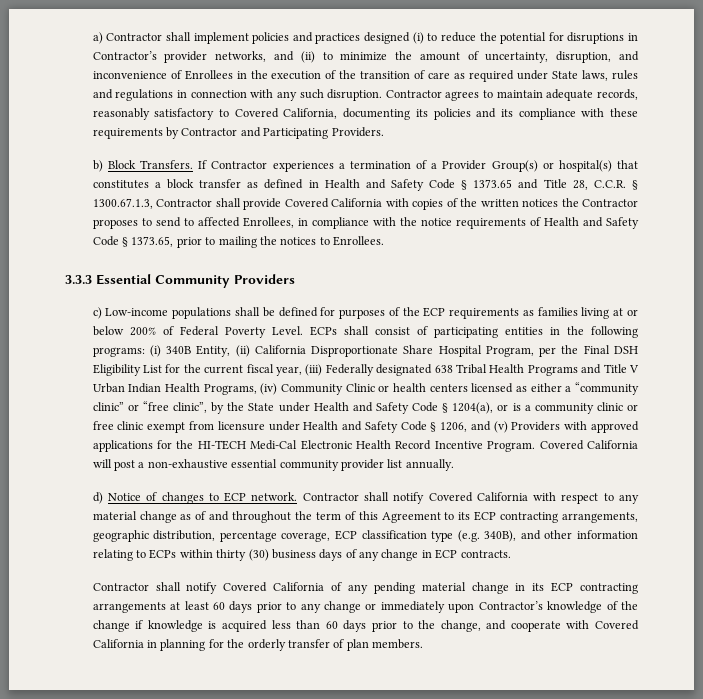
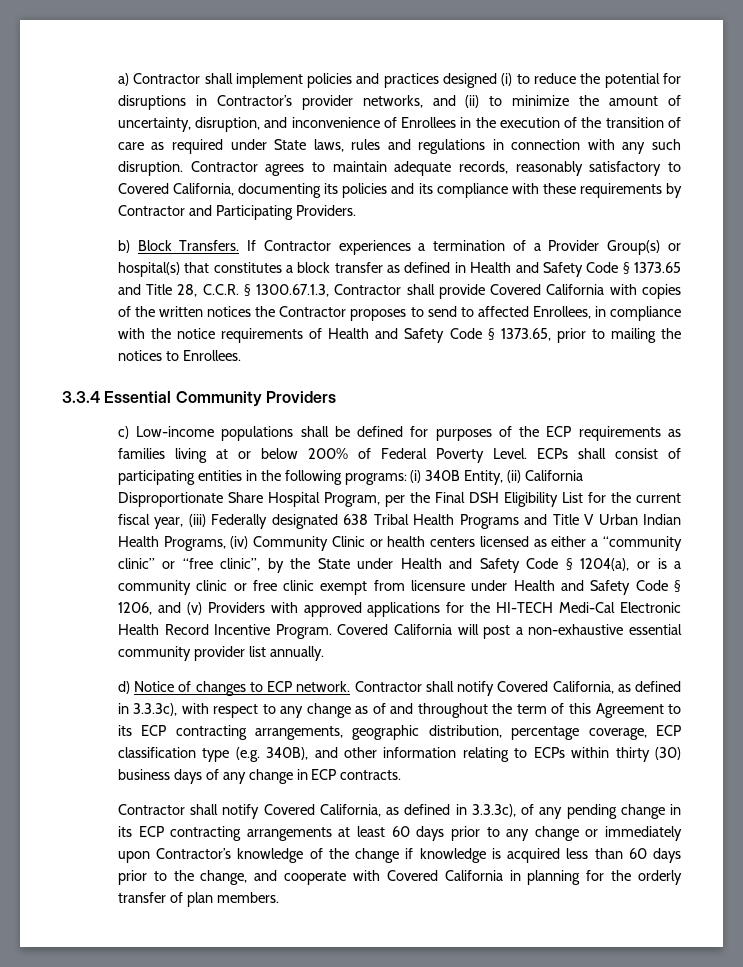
- 3.3.3 Essential Community Providers
+ 3.3.4 Essential Community Providers
- Contractor shall notify Covered California with respect to any material change as of and throughout the term of this Agreement to its ECP contracting arrangements, geographic distribution, percentage coverage, ECP classification type (e.g. 340B), and other information relating to ECPs within thirty (30) business days of any change in ECP contracts.
+ Contractor shall notify Covered California, as defined in 3.3.3c), with respect to any change as of and throughout the term of this Agreement to its ECP contracting arrangements, geographic distribution, percentage coverage, ECP classification type (e.g. 340B), and other information relating to ECPs within thirty (30) business days of any change in ECP contracts.
- Contractor shall notify Covered California of any pending material change in its ECP contracting arrangements at least 60 days prior to any change or immediately upon Contractor’s knowledge of the change if knowledge is acquired less than 60 days prior to the change, and cooperate with Covered California in planning for the orderly transfer of plan members.
+ Contractor shall notify Covered California, as defined in 3.3.3c), of any pending change in its ECP contracting arrangements at least 60 days prior to any change or immediately upon Contractor’s knowledge of the change if knowledge is acquired less than 60 days prior to the change, and cooperate with Covered California in planning for the orderly transfer of plan members.

